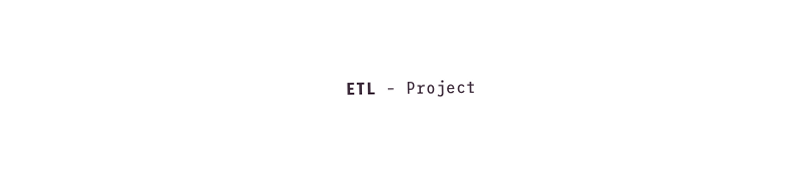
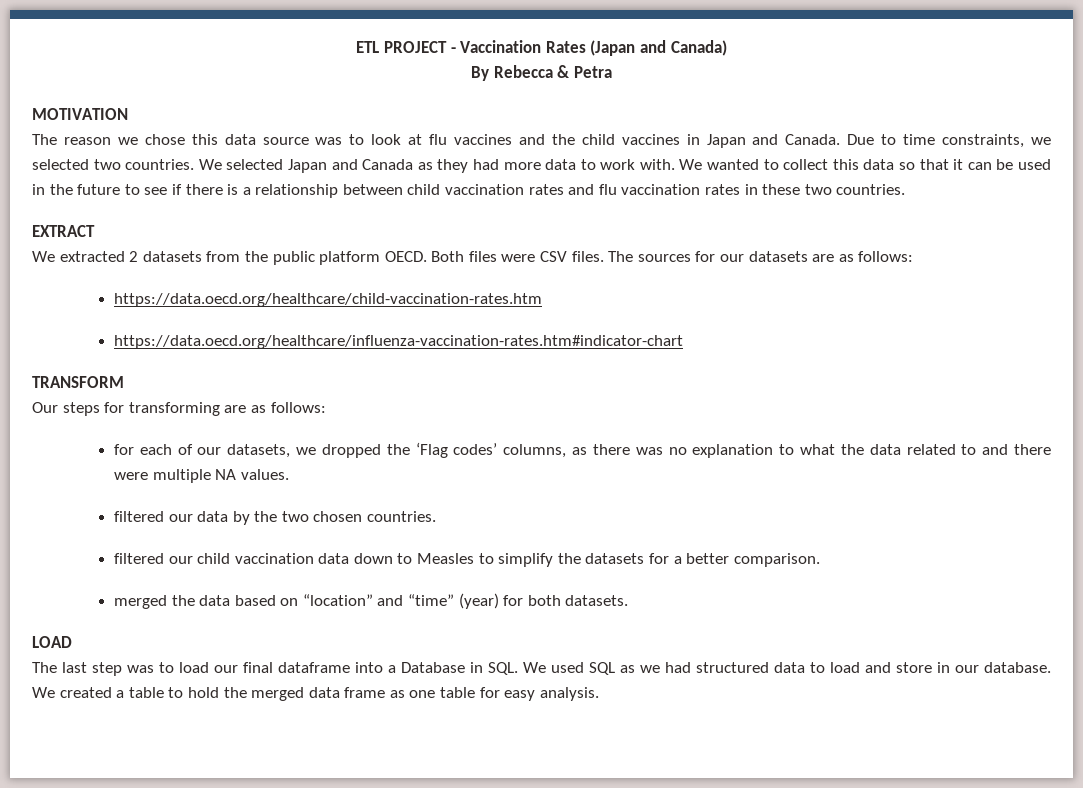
- ETL – Project
+ ETL PROJECT - Vaccination Rates (Japan and Canada)
+ By Rebecca & Petra
+ MOTIVATION
+ The reason we chose this data source was to look at flu vaccines and the child vaccines in Japan and Canada. Due to time constraints, we selected two countries. We selected Japan and Canada as they had more data to work with. We wanted to collect this data so that it can be used in the future to see if there is a relationship between child vaccination rates and flu vaccination rates in these two countries.
+ EXTRACT
+ We extracted 2 datasets from the public platform OECD. Both files were CSV files. The sources for our datasets are as follows:
+ https://data.oecd.org/healthcare/child-vaccination-rates.htm
+ https://data.oecd.org/healthcare/influenza-vaccination-rates.htm#indicator-chart
+ TRANSFORM
+ Our steps for transforming are as follows:
+ for each of our datasets, we dropped the ‘Flag codes’ columns, as there was no explanation to what the data related to and there were multiple NA values.
+ filtered our data by the two chosen countries.
+ filtered our child vaccination data down to Measles to simplify the datasets for a better comparison.
+ merged the data based on “location” and “time” (year) for both datasets.
+ LOAD
+ The last step was to load our final dataframe into a Database in SQL. We used SQL as we had structured data to load and store in our database. We created a table to hold the merged data frame as one table for easy analysis.

